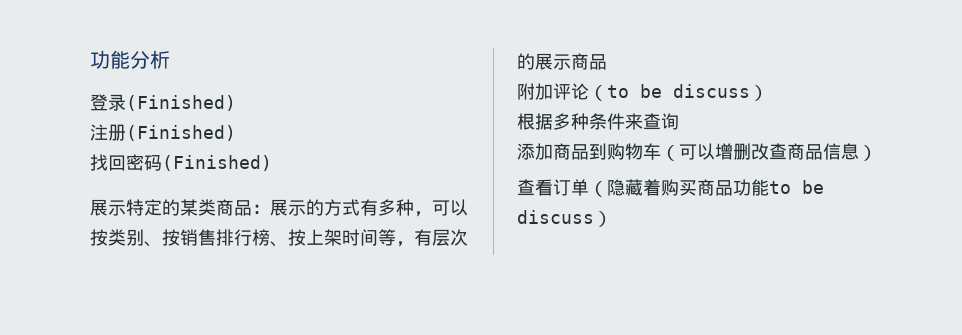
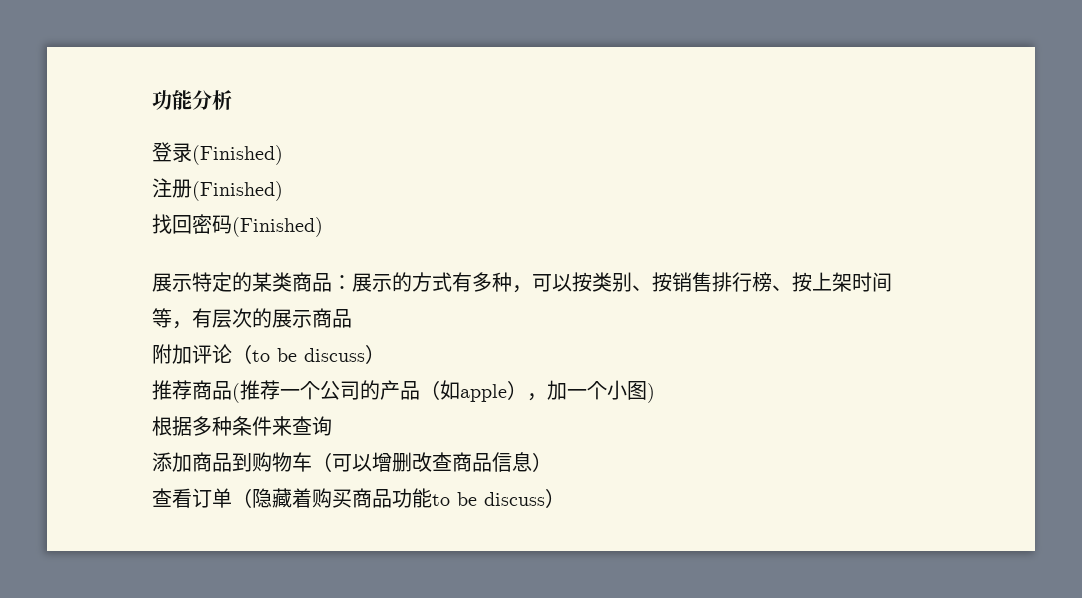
+ 推荐商品(推荐一个公司的产品（如apple），加一个小图)

